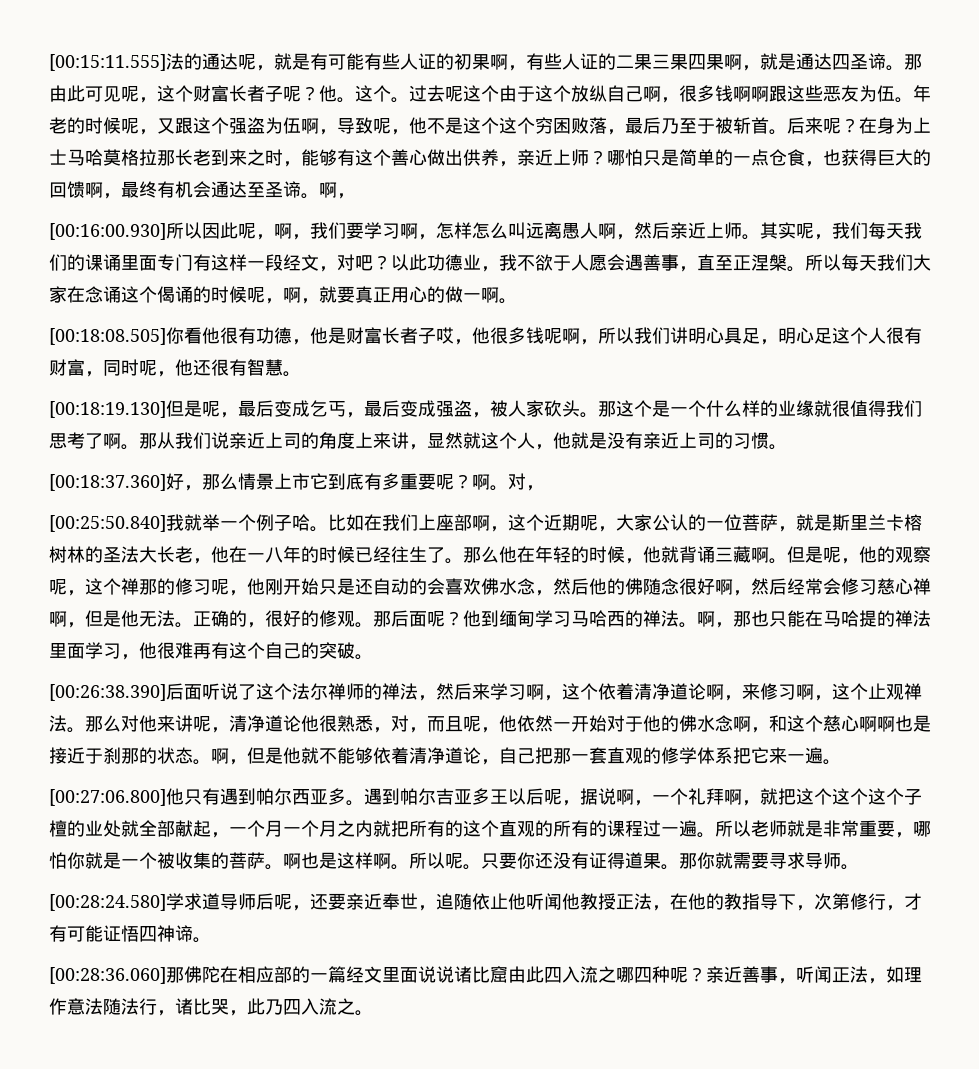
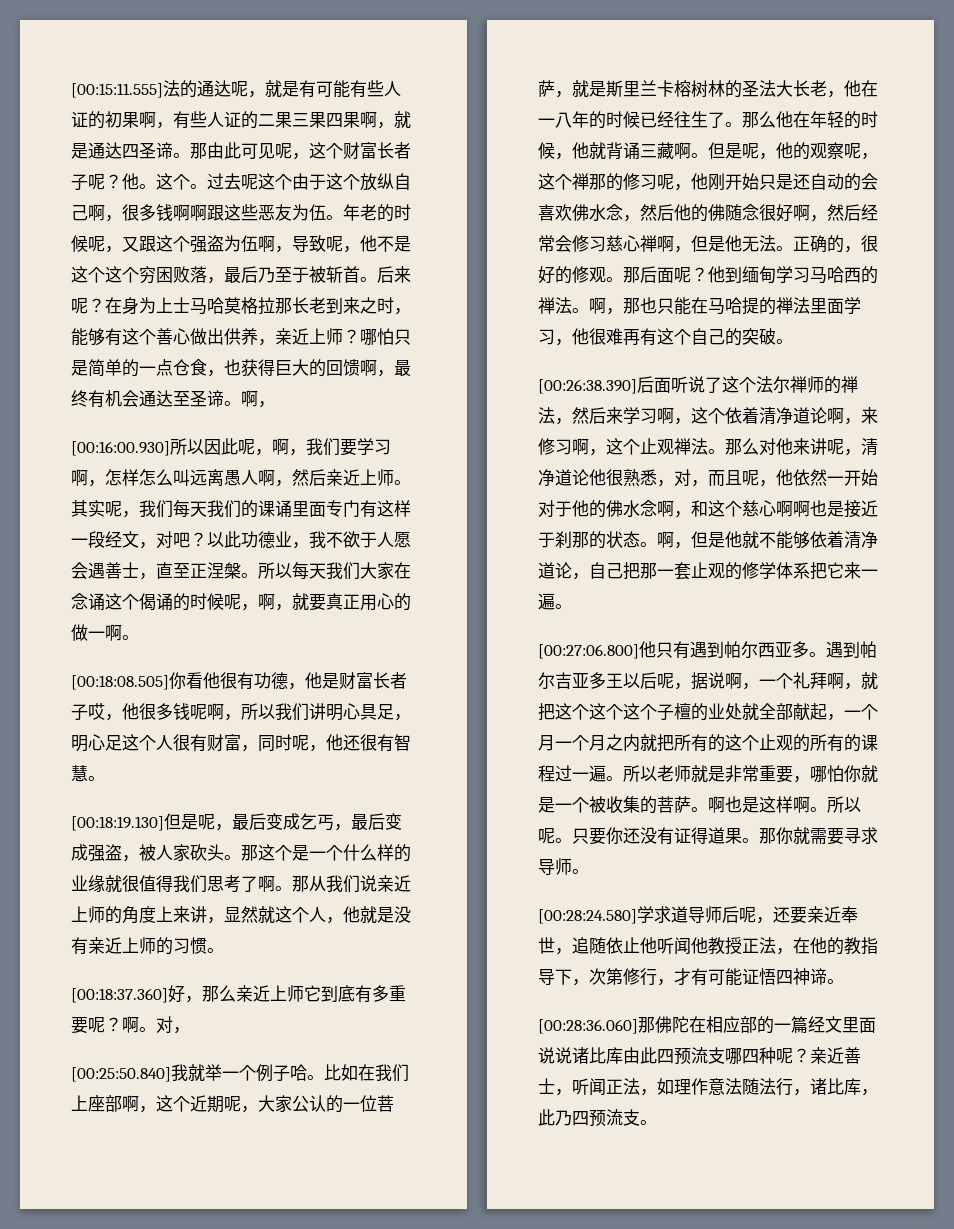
- 以此功德业，我不欲于人愿会遇善事，直至正涅槃。
+ 以此功德业，我不欲于人愿会遇善士，直至正涅槃。
- 那从我们说亲近上司的角度上来讲，显然就这个人，他就是没有亲近上司的习惯。
+ 那从我们说亲近上师的角度上来讲，显然就这个人，他就是没有亲近上师的习惯。
- [00:18:37.360]好，那么情景上市它到底有多重要呢？
+ [00:18:37.360]好，那么亲近上师它到底有多重要呢？
- 啊，但是他就不能够依着清净道论，自己把那一套直观的修学体系把它来一遍。
+ 啊，但是他就不能够依着清净道论，自己把那一套止观的修学体系把它来一遍。
- 遇到帕尔吉亚多王以后呢，据说啊，一个礼拜啊，就把这个这个这个子檀的业处就全部献起，一个月一个月之内就把所有的这个直观的所有的课程过一遍。
+ 遇到帕尔吉亚多王以后呢，据说啊，一个礼拜啊，就把这个这个这个子檀的业处就全部献起，一个月一个月之内就把所有的这个止观的所有的课程过一遍。
- [00:28:36.060]那佛陀在相应部的一篇经文里面说说诸比窟由此四入流之哪四种呢？
+ [00:28:36.060]那佛陀在相应部的一篇经文里面说说诸比库由此四预流支哪四种呢？
- 亲近善事，听闻正法，如理作意法随法行，诸比哭，此乃四入流之。
+ 亲近善士，听闻正法，如理作意法随法行，诸比库，此乃四预流支。

